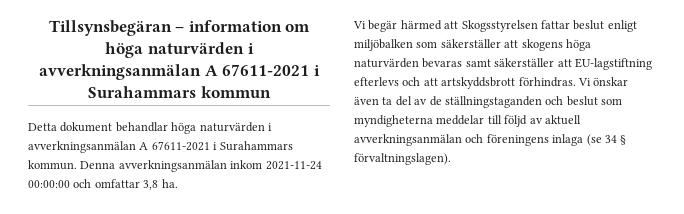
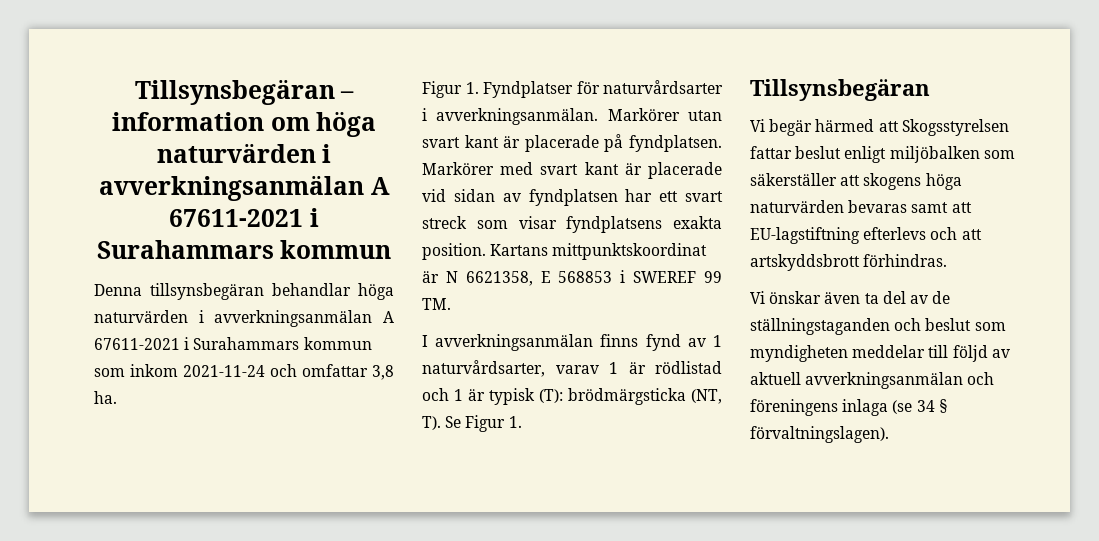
- Detta dokument behandlar höga naturvärden i avverkningsanmälan A 67611-2021 i Surahammars kommun. Denna avverkningsanmälan inkom 2021-11-24 00:00:00 och omfattar 3,8 ha.
+ Denna tillsynsbegäran behandlar höga naturvärden i avverkningsanmälan A 67611-2021 i Surahammars kommun som inkom 2021-11-24 och omfattar 3,8 ha.
+ Figur 1. Fyndplatser för naturvårdsarter i avverkningsanmälan. Markörer utan svart kant är placerade på fyndplatsen. Markörer med svart kant är placerade vid sidan av fyndplatsen har ett svart streck som visar fyndplatsens exakta position. Kartans mittpunktskoordinat är N 6621358, E 568853 i SWEREF 99 TM.
+ I avverkningsanmälan finns fynd av 1 naturvårdsarter, varav 1 är rödlistad och 1 är typisk (T): brödmärgsticka (NT, T). Se Figur 1.
+ Tillsynsbegäran
- Vi begär härmed att Skogsstyrelsen fattar beslut enligt miljöbalken som säkerställer att skogens höga naturvärden bevaras samt säkerställer att EU-lagstiftning efterlevs och att artskyddsbrott förhindras. Vi önskar även ta del av de ställningstaganden och beslut som myndigheterna meddelar till följd av aktuell avverkningsanmälan och föreningens inlaga (se 34 § förvaltningslagen).
+ Vi begär härmed att Skogsstyrelsen fattar beslut enligt miljöbalken som säkerställer att skogens höga naturvärden bevaras samt att EU-lagstiftning efterlevs och att artskyddsbrott förhindras.
+ Vi önskar även ta del av de ställningstaganden och beslut som myndigheten meddelar till följd av aktuell avverkningsanmälan och föreningens inlaga (se 34 § förvaltningslagen).

